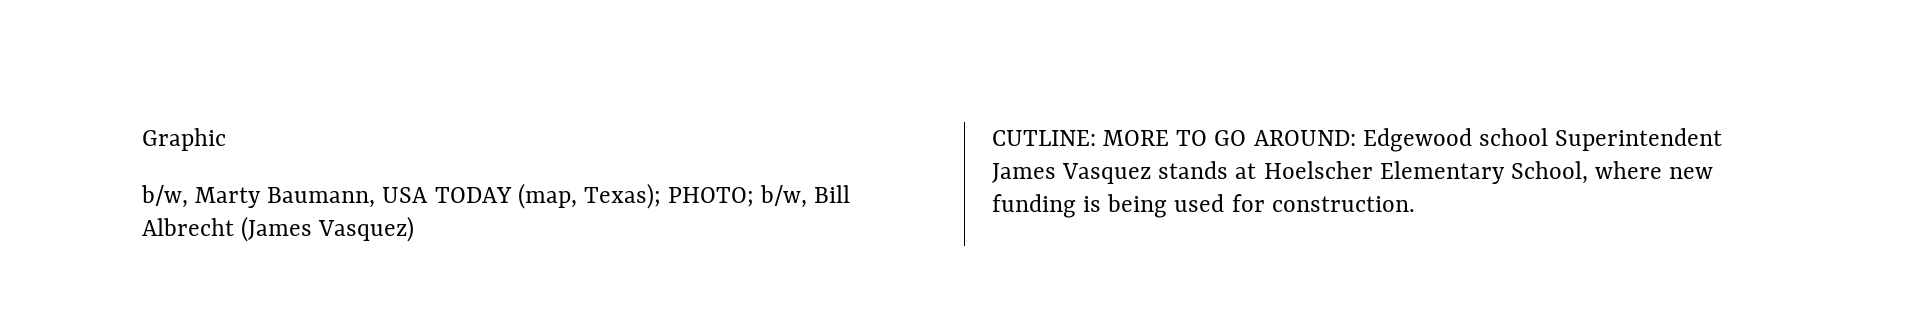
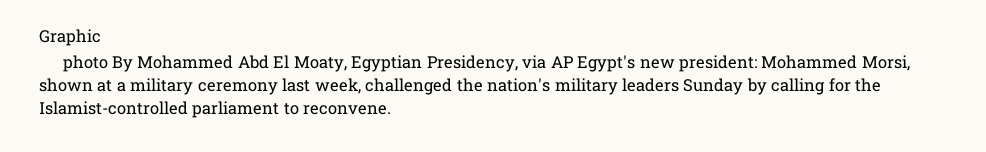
- b/w, Marty Baumann, USA TODAY (map, Texas); PHOTO; b/w, Bill Albrecht (James Vasquez)
- CUTLINE: MORE TO GO AROUND: Edgewood school Superintendent James Vasquez stands at Hoelscher Elementary School, where new funding is being used for construction.
+ photo By Mohammed Abd El Moaty, Egyptian Presidency, via AP Egypt's new president: Mohammed Morsi, shown at a military ceremony last week, challenged the nation's military leaders Sunday by calling for the Islamist-controlled parliament to reconvene.

